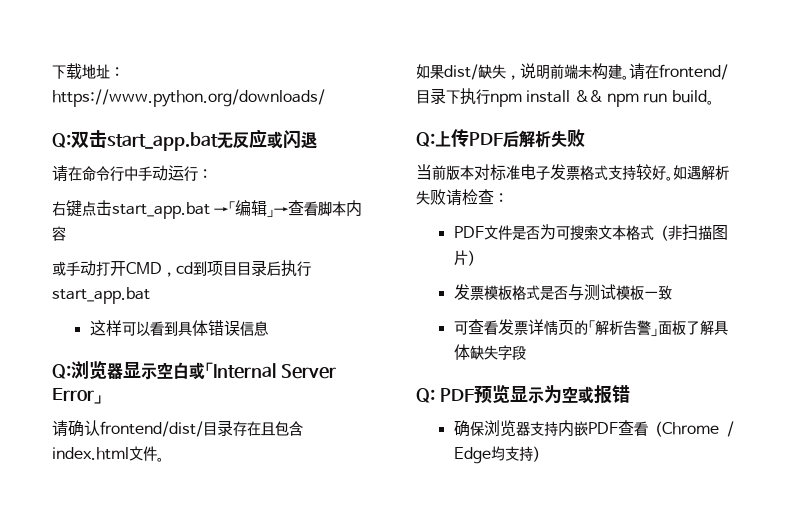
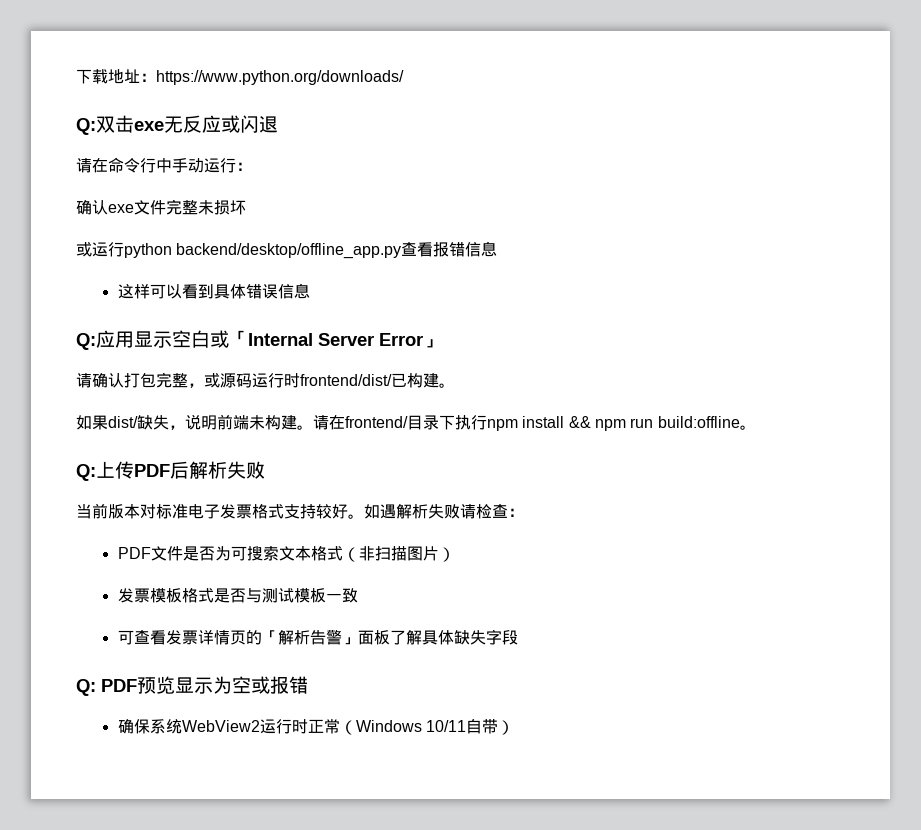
- Q:双击start_app.bat无反应或闪退
+ Q:双击exe无反应或闪退
- 右键点击start_app.bat →「编辑」→查看脚本内容
- 或手动打开CMD，cd到项目目录后执行start_app.bat
+ 确认exe文件完整未损坏
+ 或运行python backend/desktop/offline_app.py查看报错信息
- Q:浏览器显示空白或「Internal Server Error」
+ Q:应用显示空白或「Internal Server Error」
- 请确认frontend/dist/目录存在且包含index.html文件。
+ 请确认打包完整，或源码运行时frontend/dist/已构建。
- 请在frontend/目录下执行npm install && npm run build。
+ 请在frontend/目录下执行npm install && npm run build:offline。
- 确保浏览器支持内嵌PDF查看（Chrome / Edge均支持）
+ 确保系统WebView2运行时正常（Windows 10/11自带）

